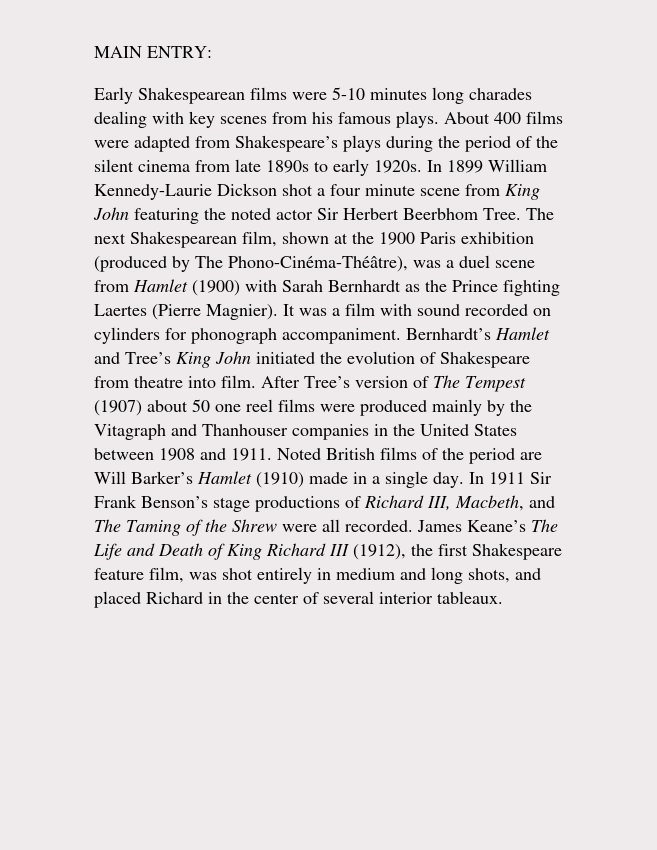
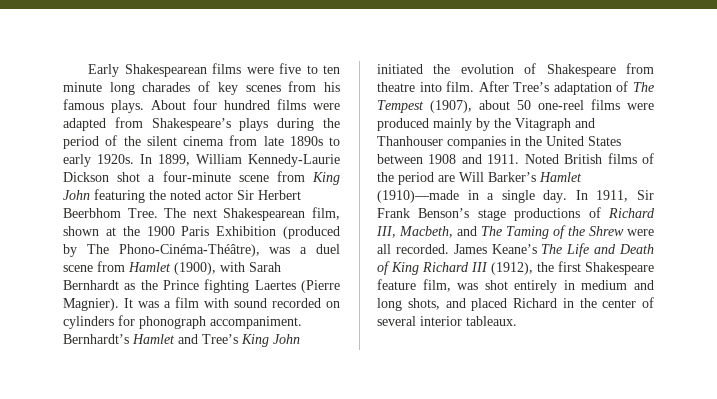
- MAIN ENTRY:
- Early Shakespearean films were 5-10 minutes long charades dealing with key scenes from his famous plays.
+ Early Shakespearean films were five to ten minute long charades of key scenes from his famous plays.
- About 400 films were adapted from Shakespeare’s plays during the period of the silent cinema from late 1890s to early 1920s.
+ About four hundred films were adapted from Shakespeare’s plays during the period of the silent cinema from late 1890s to early 1920s.
- In 1899 William Kennedy-Laurie Dickson shot a four minute scene from King John featuring the noted actor Sir Herbert Beerbhom Tree.
+ In 1899, William Kennedy-Laurie Dickson shot a four-minute scene from King John featuring the noted actor Sir Herbert Beerbhom Tree.
- The next Shakespearean film, shown at the 1900 Paris exhibition (produced by The Phono-Cinéma-Théâtre), was a duel scene from Hamlet (1900) with Sarah Bernhardt as the Prince fighting Laertes (Pierre Magnier).
+ The next Shakespearean film, shown at the 1900 Paris Exhibition (produced by The Phono-Cinéma-Théâtre), was a duel scene from Hamlet (1900), with Sarah Bernhardt as the Prince fighting Laertes (Pierre Magnier).
- After Tree’s version of The Tempest (1907) about 50 one reel films were produced mainly by the Vitagraph and Thanhouser companies in the United States between 1908 and 1911.
+ After Tree’s adaptation of The Tempest (1907), about 50 one-reel films were produced mainly by the Vitagraph and Thanhouser companies in the United States between 1908 and 1911.
- Noted British films of the period are Will Barker’s Hamlet (1910) made in a single day.
+ Noted British films of the period are Will Barker’s Hamlet (1910)—made in a single day.
- In 1911 Sir Frank Benson’s stage productions of Richard III, Macbeth, and The Taming of the Shrew were all recorded.
+ In 1911, Sir Frank Benson’s stage productions of Richard III, Macbeth, and The Taming of the Shrew were all recorded.

